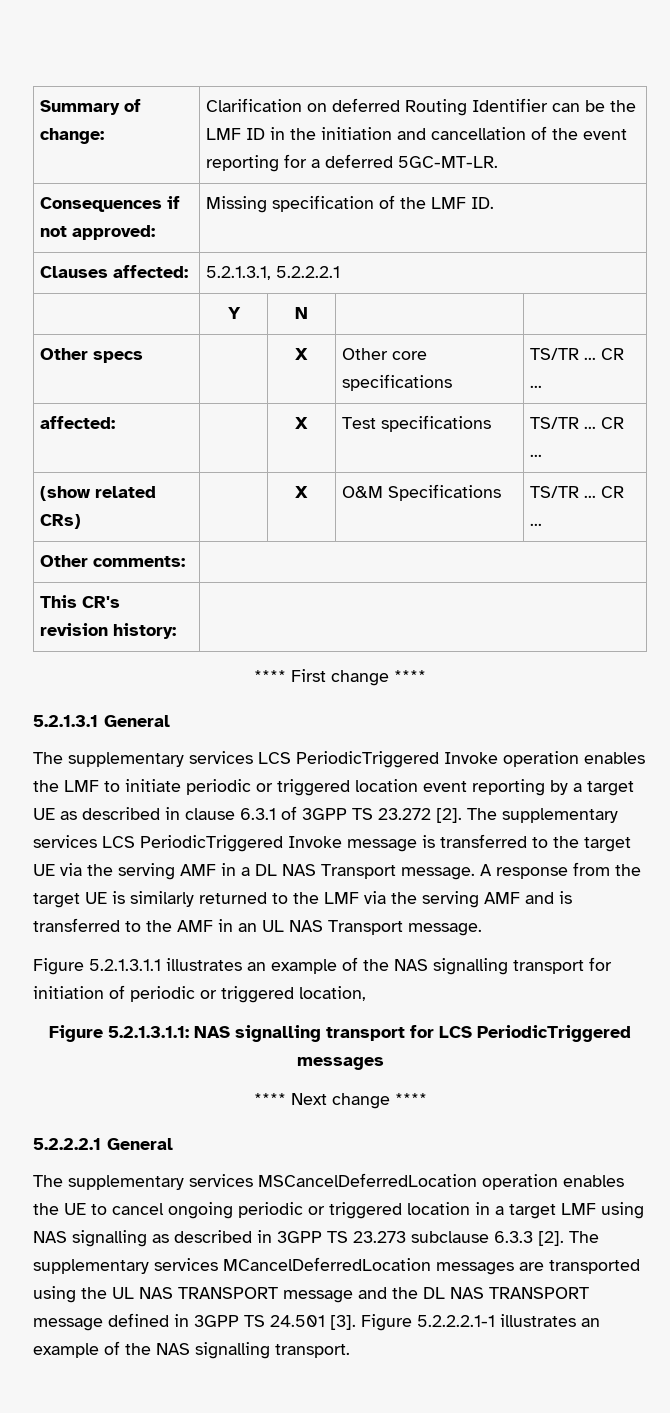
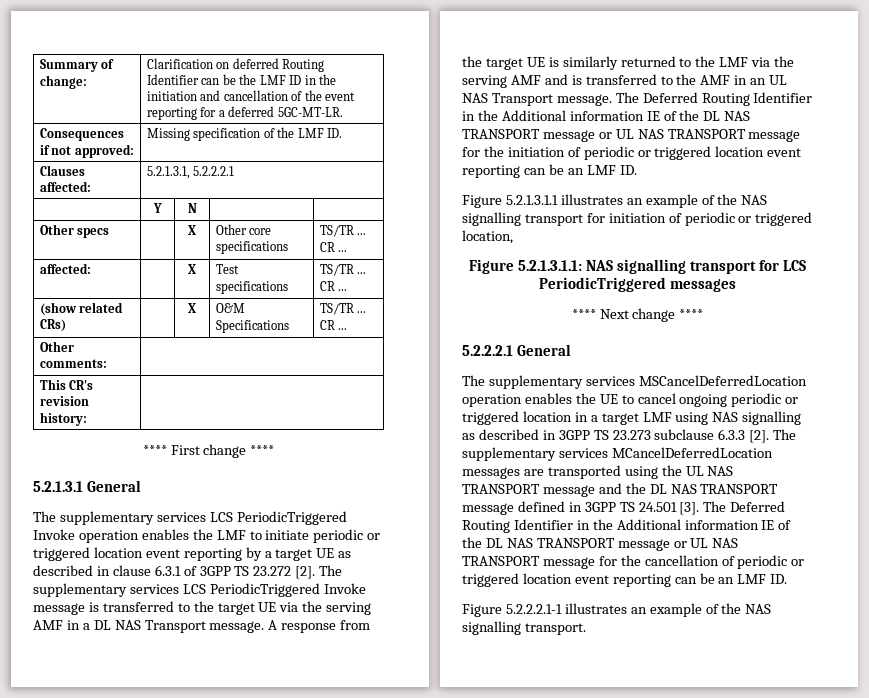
+ The Deferred Routing Identifier in the Additional information IE of the DL NAS TRANSPORT message or UL NAS TRANSPORT message for the initiation of periodic or triggered location event reporting can be an LMF ID.
- The supplementary services MCancelDeferredLocation messages are transported using the UL NAS TRANSPORT message and the DL NAS TRANSPORT message defined in 3GPP TS 24.501 [3]. Figure 5.2.2.2.1-1 illustrates an example of the NAS signalling transport.
+ The supplementary services MCancelDeferredLocation messages are transported using the UL NAS TRANSPORT message and the DL NAS TRANSPORT message defined in 3GPP TS 24.501 [3]. The Deferred Routing Identifier in the Additional information IE of the DL NAS TRANSPORT message or UL NAS TRANSPORT message for the cancellation of periodic or triggered location event reporting can be an LMF ID.
+ Figure 5.2.2.2.1-1 illustrates an example of the NAS signalling transport.

